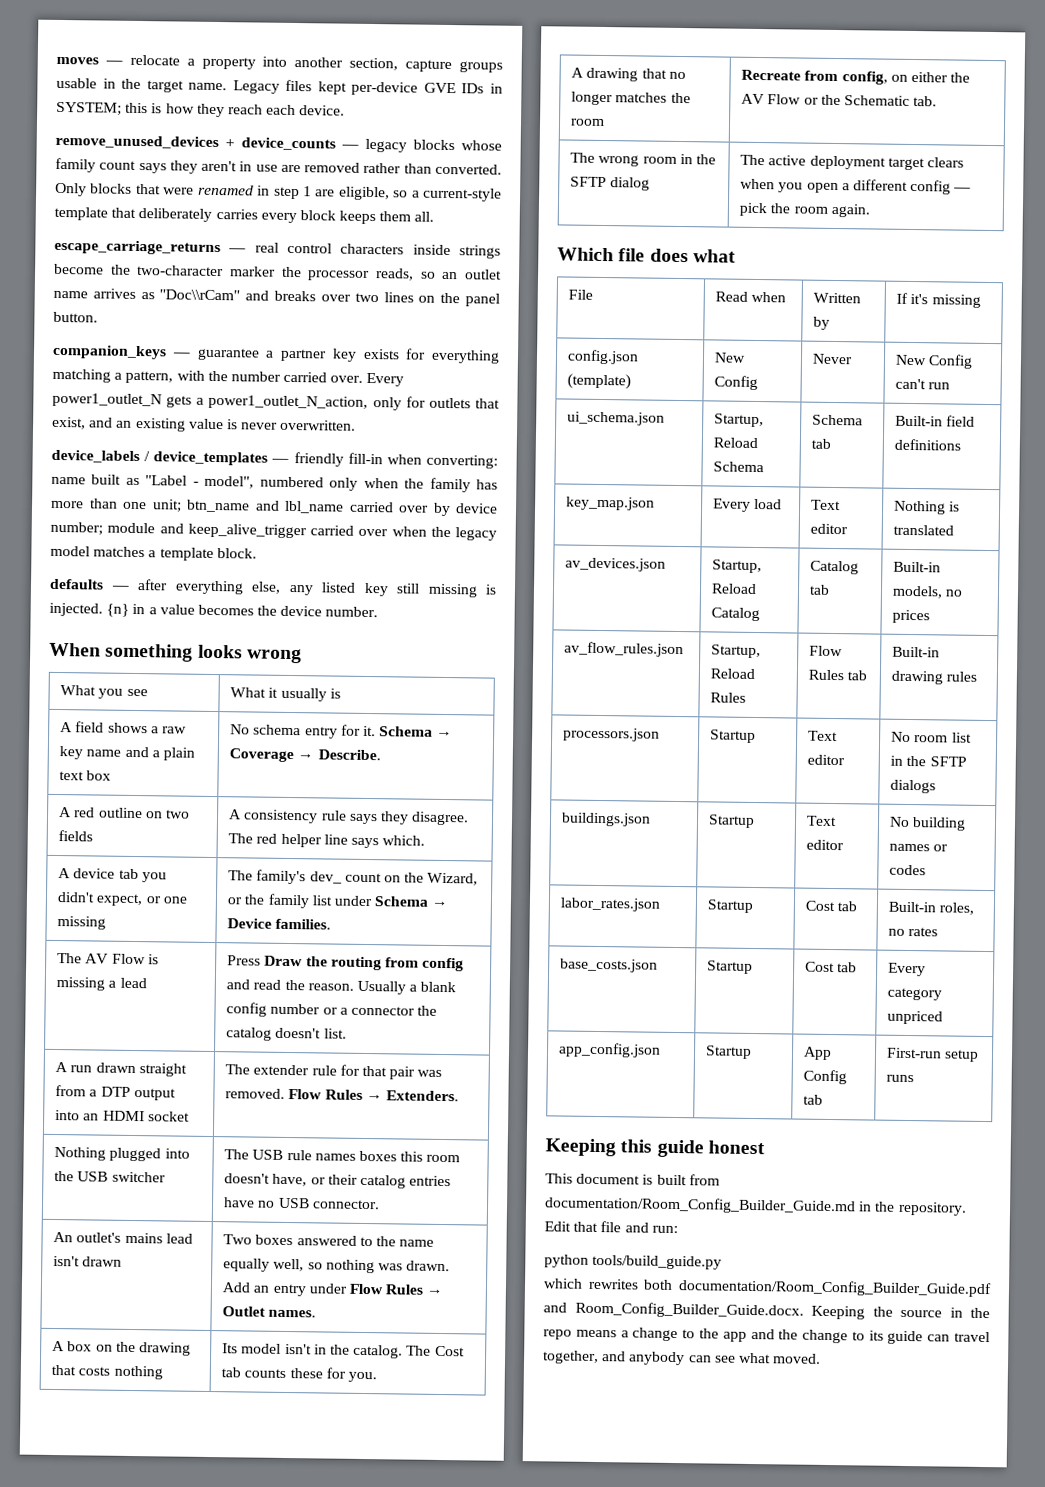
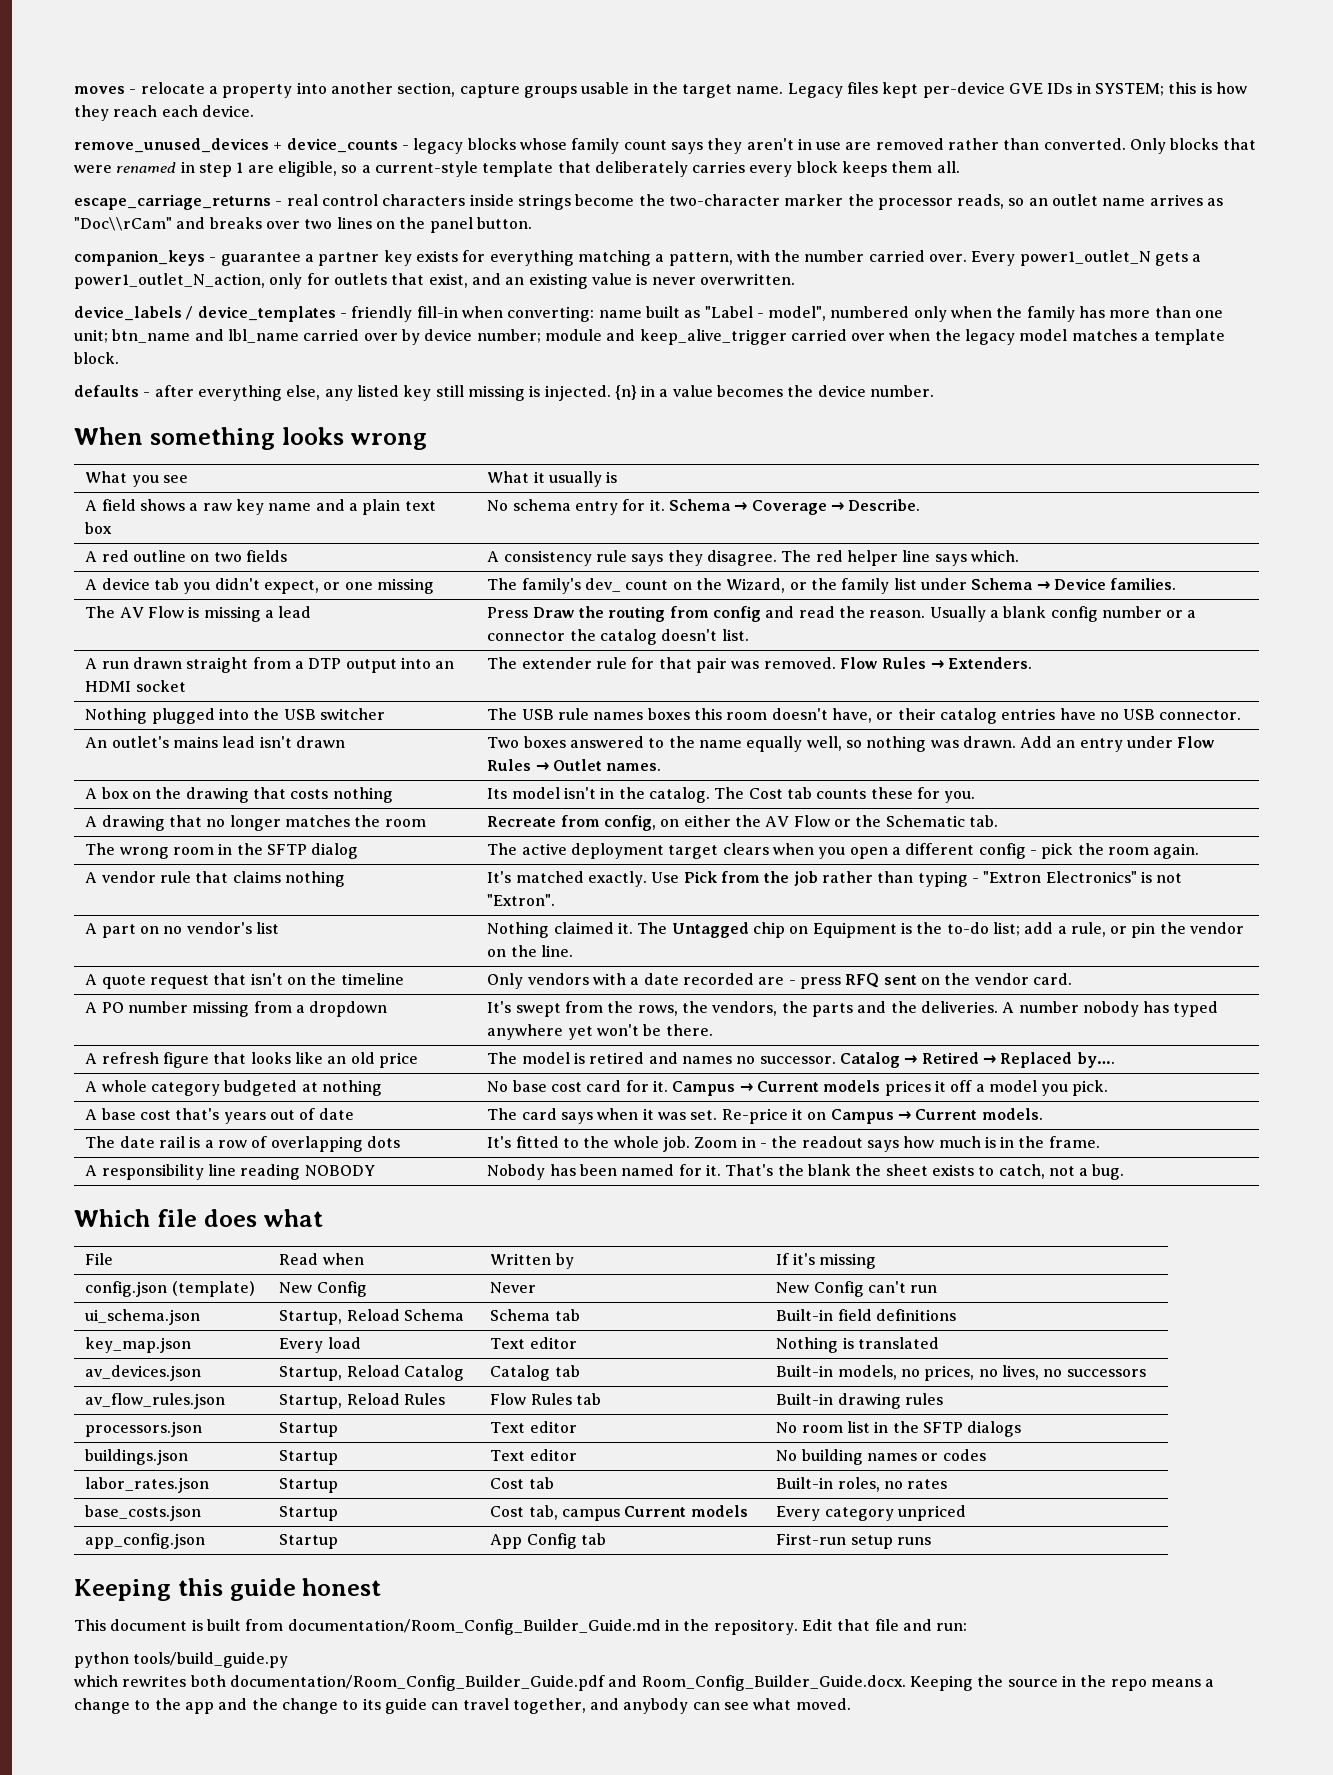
- moves — relocate a property into another section, capture groups usable in the target name.
+ moves - relocate a property into another section, capture groups usable in the target name.
- remove_unused_devices + device_counts — legacy blocks whose family count says they aren't in use are removed rather than converted.
+ remove_unused_devices + device_counts - legacy blocks whose family count says they aren't in use are removed rather than converted.
- escape_carriage_returns — real control characters inside strings become the two-character marker the processor reads, so an outlet name arrives as "Doc\\rCam" and breaks over two lines on the panel button.
+ escape_carriage_returns - real control characters inside strings become the two-character marker the processor reads, so an outlet name arrives as "Doc\\rCam" and breaks over two lines on the panel button.
- companion_keys — guarantee a partner key exists for everything matching a pattern, with the number carried over.
+ companion_keys - guarantee a partner key exists for everything matching a pattern, with the number carried over.
- device_labels / device_templates — friendly fill-in when converting: name built as "Label - model", numbered only when the family has more than one unit; btn_name and lbl_name carried over by device number; module and keep_alive_trigger carried over when the legacy model matches a template block.
+ device_labels / device_templates - friendly fill-in when converting: name built as "Label - model", numbered only when the family has more than one unit; btn_name and lbl_name carried over by device number; module and keep_alive_trigger carried over when the legacy model matches a template block.
- defaults — after everything else, any listed key still missing is injected.
+ defaults - after everything else, any listed key still missing is injected.
- The wrong room in the SFTP dialog | The active deployment target clears when you open a different config — pick the room again.
+ The wrong room in the SFTP dialog | The active deployment target clears when you open a different config - pick the room again.
+ A vendor rule that claims nothing | It's matched exactly. Use Pick from the job rather than typing - "Extron Electronics" is not "Extron".
+ A part on no vendor's list | Nothing claimed it. The Untagged chip on Equipment is the to-do list; add a rule, or pin the vendor on the line.
+ A quote request that isn't on the timeline | Only vendors with a date recorded are - press RFQ sent on the vendor card.
+ A PO number missing from a dropdown | It's swept from the rows, the vendors, the parts and the deliveries. A number nobody has typed anywhere yet won't be there.
+ A refresh figure that looks like an old price | The model is retired and names no successor. Catalog → Retired → Replaced by….
+ A whole category budgeted at nothing | No base cost card for it. Campus → Current models prices it off a model you pick.
+ A base cost that's years out of date | The card says when it was set. Re-price it on Campus → Current models.
+ The date rail is a row of overlapping dots | It's fitted to the whole job. Zoom in - the readout says how much is in the frame.
+ A responsibility line reading NOBODY | Nobody has been named for it. That's the blank the sheet exists to catch, not a bug.
- av_devices.json | Startup, Reload Catalog | Catalog tab | Built-in models, no prices
+ av_devices.json | Startup, Reload Catalog | Catalog tab | Built-in models, no prices, no lives, no successors
- base_costs.json | Startup | Cost tab | Every category unpriced
+ base_costs.json | Startup | Cost tab, campus Current models | Every category unpriced

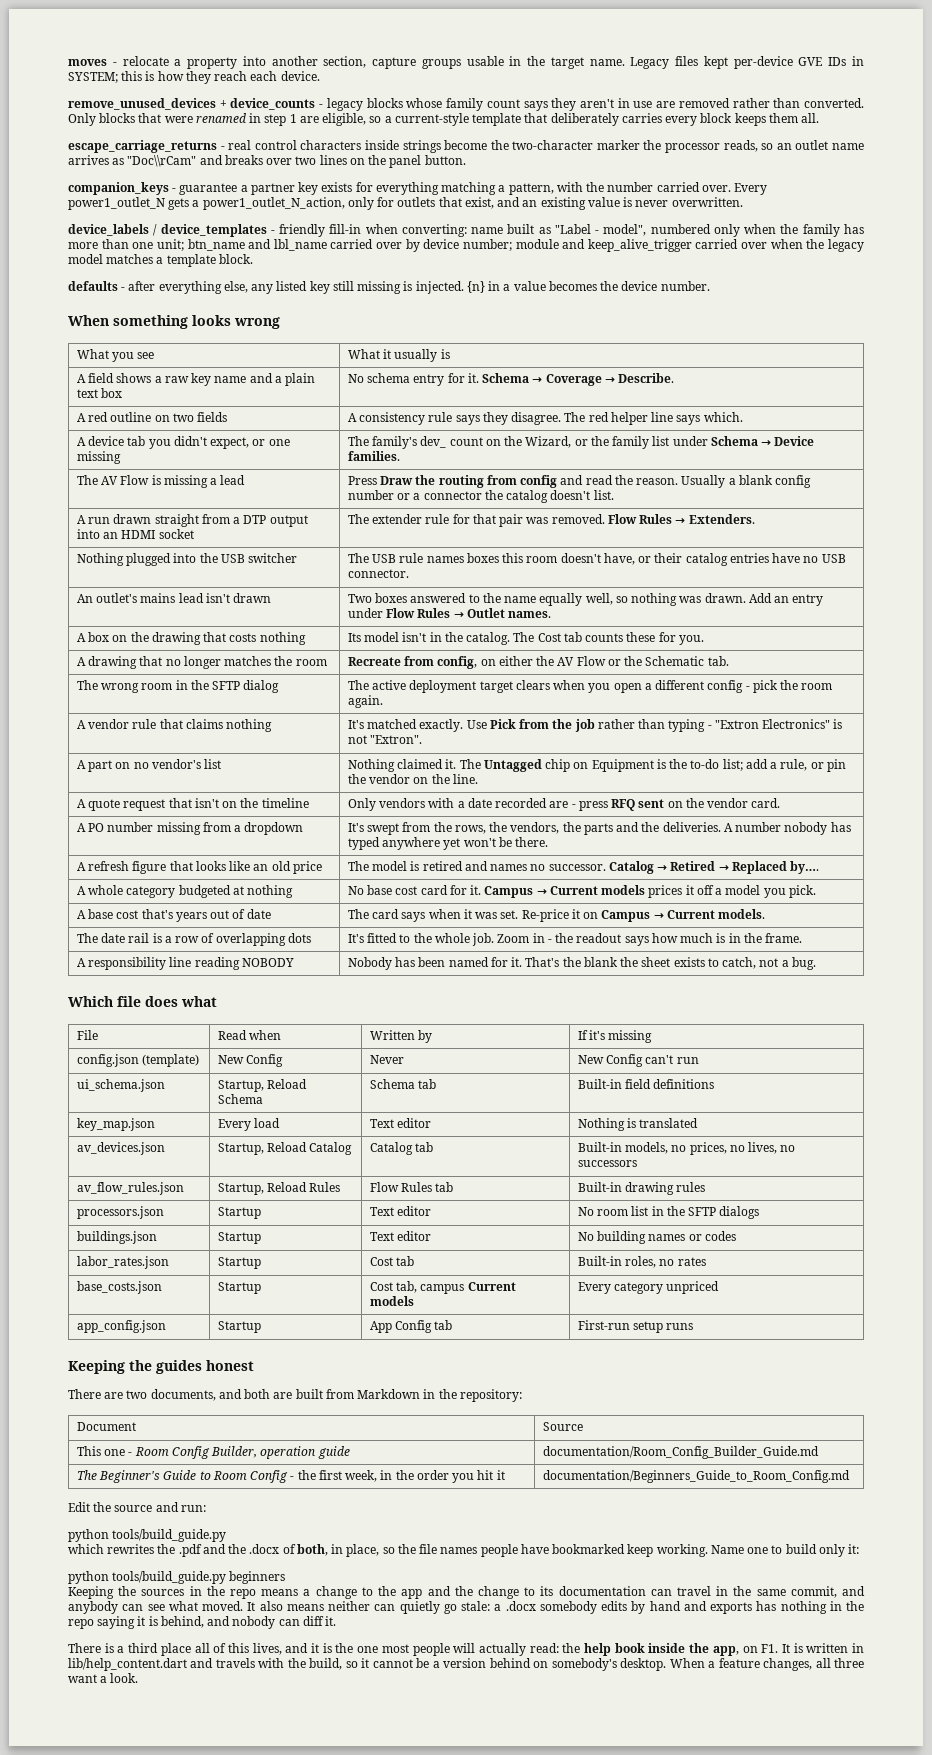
- Keeping this guide honest
+ Keeping the guides honest
- This document is built from documentation/Room_Config_Builder_Guide.md in the repository. Edit that file and run:
+ There are two documents, and both are built from Markdown in the repository:
+ Document | Source
+ This one - Room Config Builder, operation guide | documentation/Room_Config_Builder_Guide.md
+ The Beginner's Guide to Room Config - the first week, in the order you hit it | documentation/Beginners_Guide_to_Room_Config.md
+ Edit the source and run:
- which rewrites both documentation/Room_Config_Builder_Guide.pdf and Room_Config_Builder_Guide.docx. Keeping the source in the repo means a change to the app and the change to its guide can travel together, and anybody can see what moved.
+ which rewrites the .pdf and the .docx of both, in place, so the file names people have bookmarked keep working. Name one to build only it:
+ python tools/build_guide.py beginners
+ Keeping the sources in the repo means a change to the app and the change to its documentation can travel in the same commit, and anybody can see what moved.
+ It also means neither can quietly go stale: a .docx somebody edits by hand and exports has nothing in the repo saying it is behind, and nobody can diff it.
+ There is a third place all of this lives, and it is the one most people will actually read: the help book inside the app, on F1. It is written in lib/help_content.dart and travels with the build, so it cannot be a version behind on somebody's desktop. When a feature changes, all three want a look.

